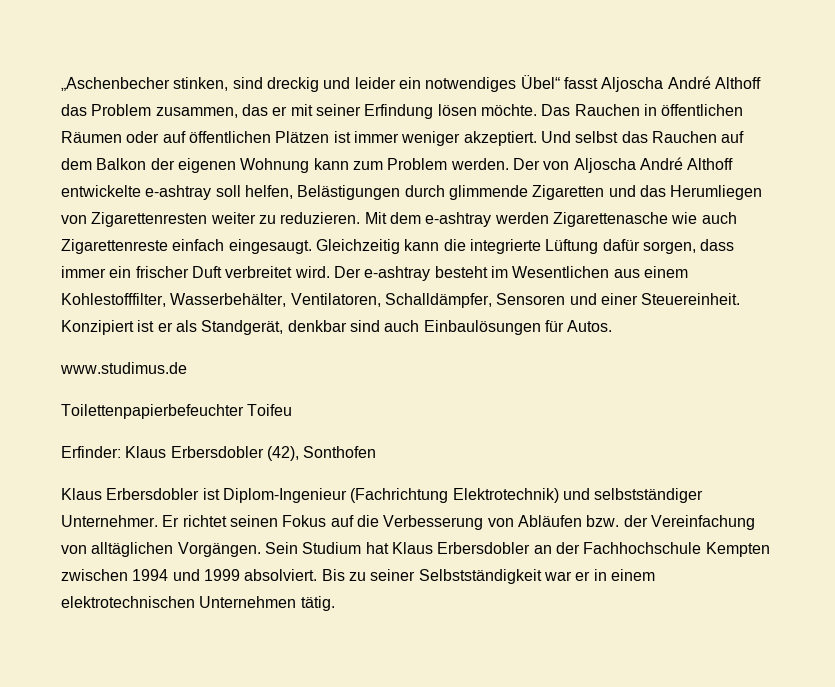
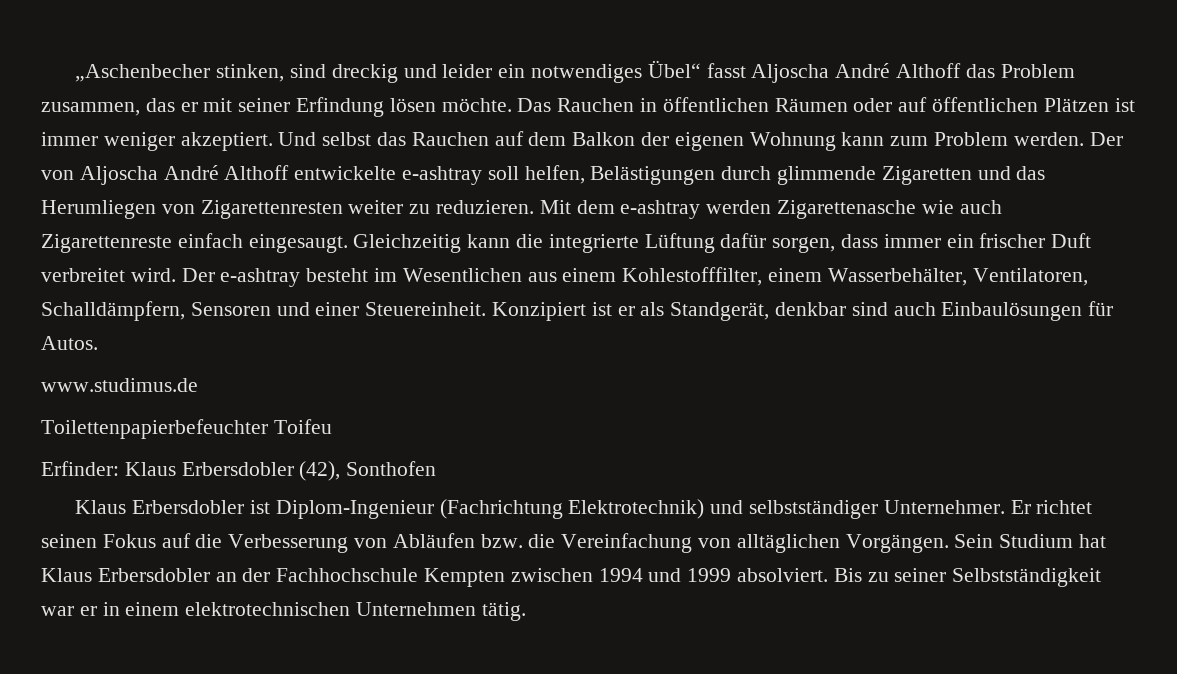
- Der e-ashtray besteht im Wesentlichen aus einem Kohlestofffilter, Wasserbehälter, Ventilatoren, Schalldämpfer, Sensoren und einer Steuereinheit.
+ Der e-ashtray besteht im Wesentlichen aus einem Kohlestofffilter, einem Wasserbehälter, Ventilatoren, Schalldämpfern, Sensoren und einer Steuereinheit.
- Er richtet seinen Fokus auf die Verbesserung von Abläufen bzw. der Vereinfachung von alltäglichen Vorgängen.
+ Er richtet seinen Fokus auf die Verbesserung von Abläufen bzw. die Vereinfachung von alltäglichen Vorgängen.

